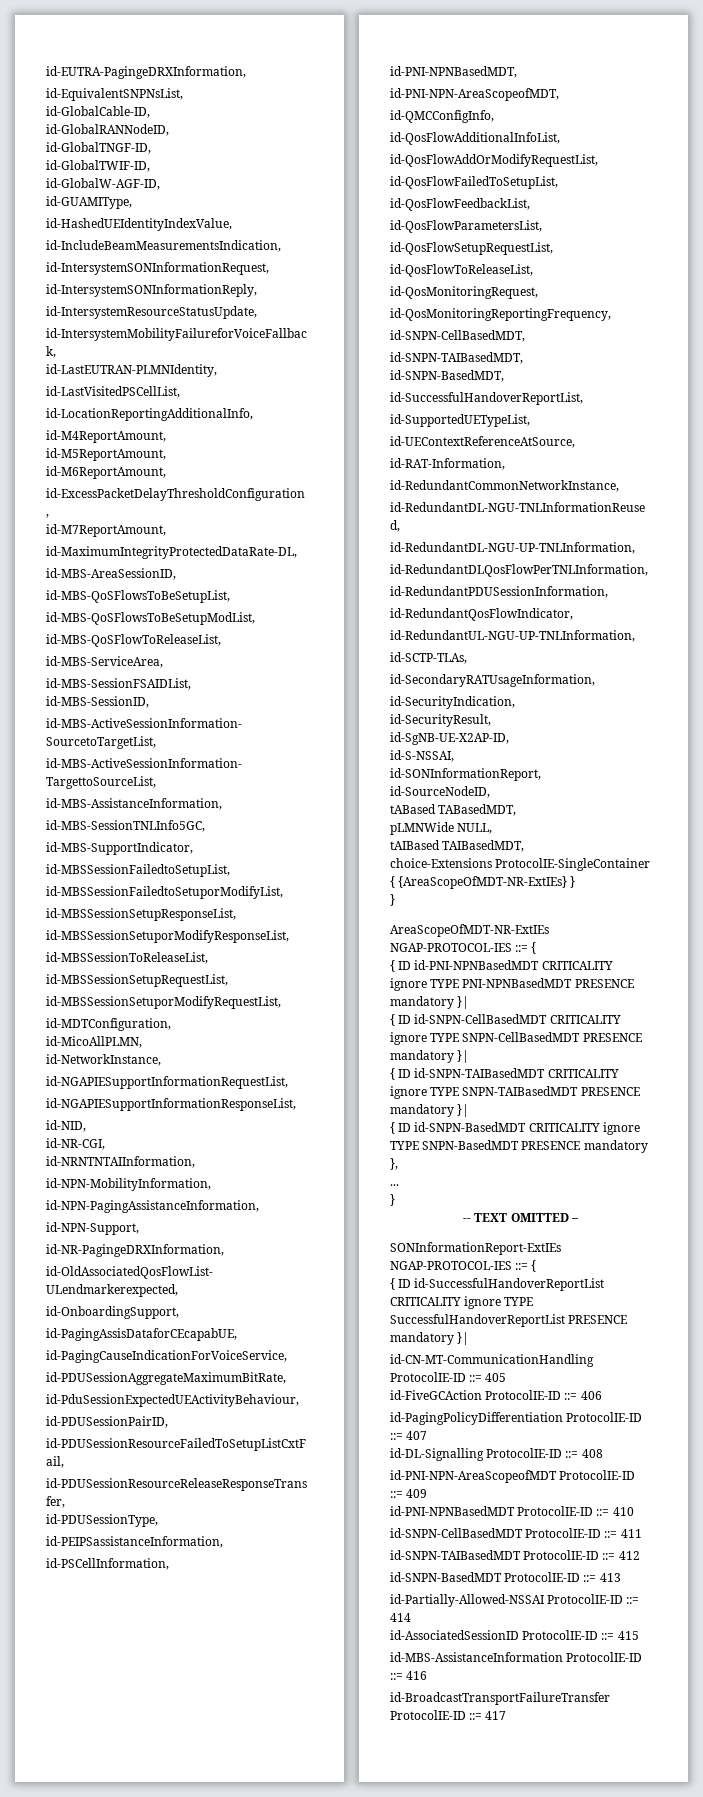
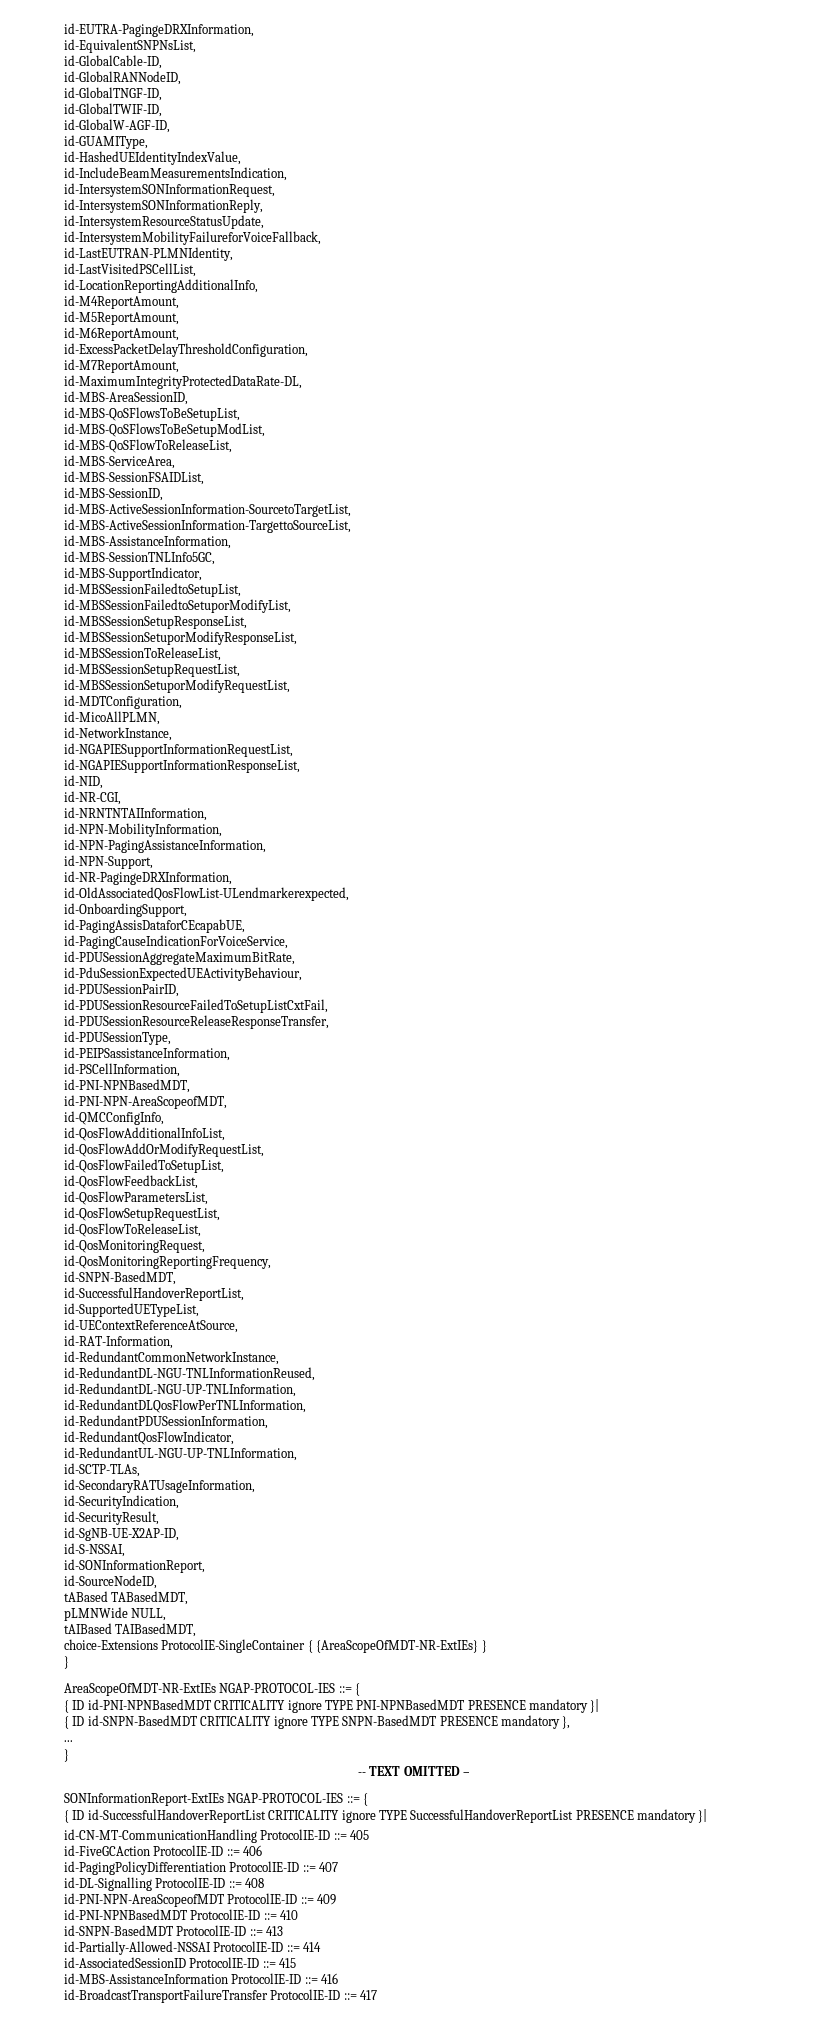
- id-SNPN-CellBasedMDT,
- id-SNPN-TAIBasedMDT,
- { ID id-SNPN-CellBasedMDT CRITICALITY ignore TYPE SNPN-CellBasedMDT PRESENCE mandatory }|
- { ID id-SNPN-TAIBasedMDT CRITICALITY ignore TYPE SNPN-TAIBasedMDT PRESENCE mandatory }|
- id-SNPN-CellBasedMDT ProtocolIE-ID ::= 411
- id-SNPN-TAIBasedMDT ProtocolIE-ID ::= 412

